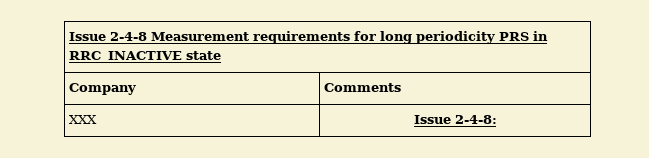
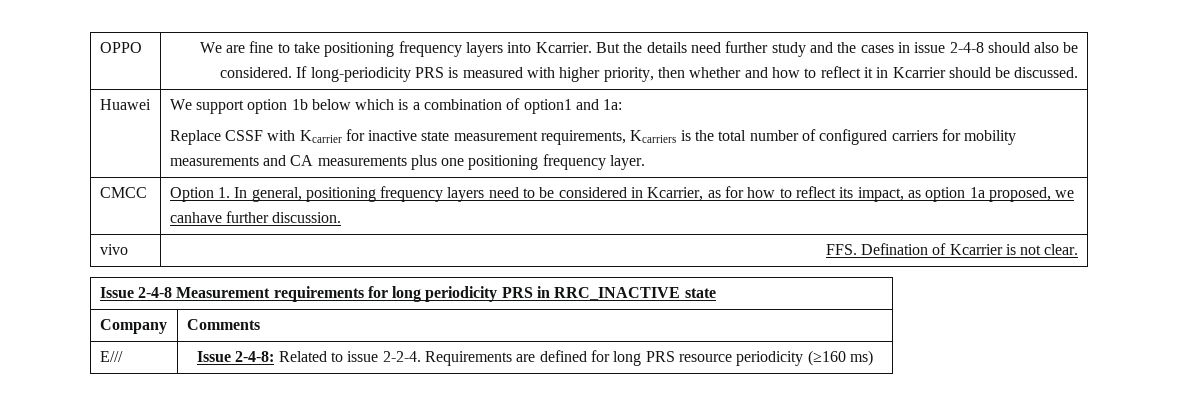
+ OPPO | We are fine to take positioning frequency layers into Kcarrier. But the details need further study and the cases in issue 2-4-8 should also be considered. If long-periodicity PRS is measured with higher priority, then whether and how to reflect it in Kcarrier should be discussed.
+ Huawei | We support option 1b below which is a combination of option1 and 1a:
+ Replace CSSF with Kcarrier for inactive state measurement requirements, Kcarriers is the total number of configured carriers for mobility measurements and CA measurements plus one positioning frequency layer.
+ CMCC | Option 1. In general, positioning frequency layers need to be considered in Kcarrier, as for how to reflect its impact, as option 1a proposed, we canhave further discussion.
+ vivo | FFS. Defination of Kcarrier is not clear.
- XXX | Issue 2-4-8:
+ E/// | Issue 2-4-8: Related to issue 2-2-4. Requirements are defined for long PRS resource periodicity (≥160 ms)

